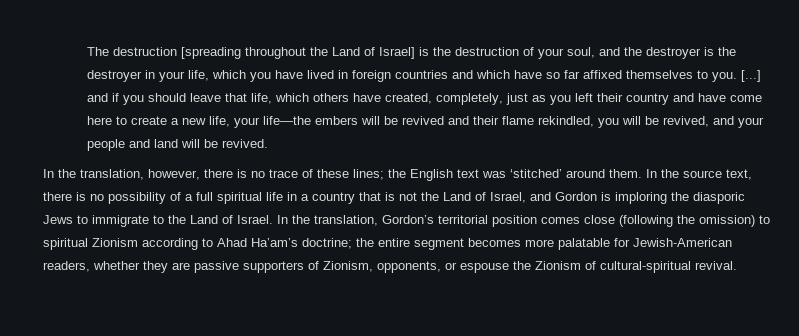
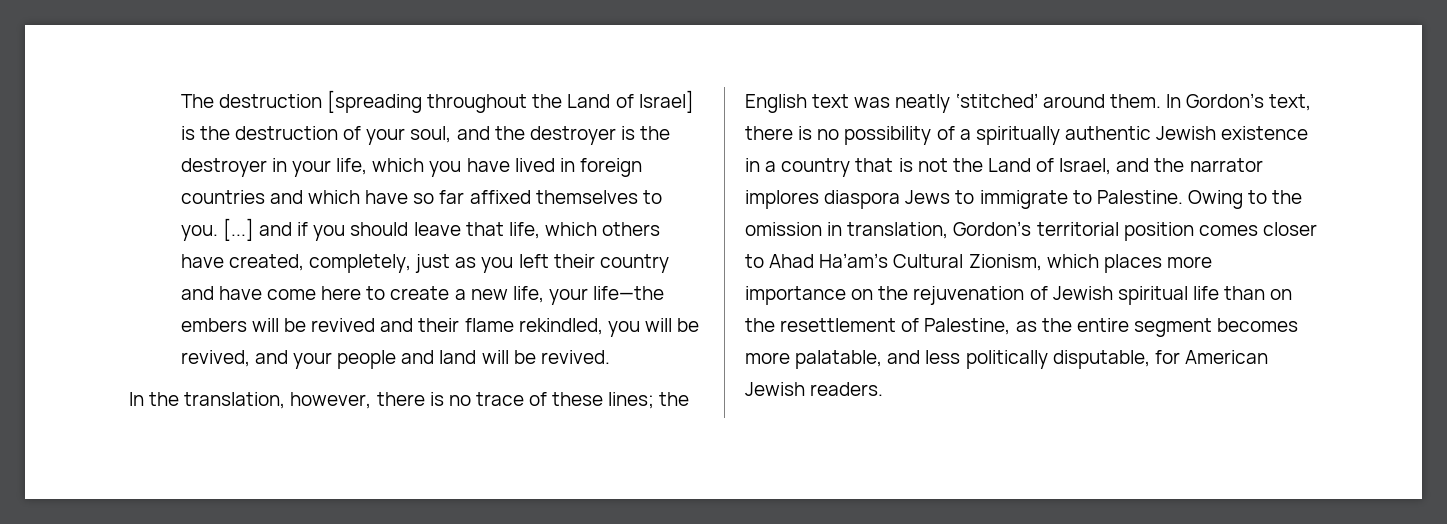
- In the translation, however, there is no trace of these lines; the English text was ‘stitched’ around them.
+ In the translation, however, there is no trace of these lines; the English text was neatly ‘stitched’ around them.
- In the source text, there is no possibility of a full spiritual life in a country that is not the Land of Israel, and Gordon is imploring the diasporic Jews to immigrate to the Land of Israel. In the translation, Gordon’s territorial position comes close (following the omission) to spiritual Zionism according to Ahad Ha’am’s doctrine; the entire segment becomes more palatable for Jewish-American readers, whether they are passive supporters of Zionism, opponents, or espouse the Zionism of cultural-spiritual revival.
+ In Gordon’s text, there is no possibility of a spiritually authentic Jewish existence in a country that is not the Land of Israel, and the narrator implores diaspora Jews to immigrate to Palestine. Owing to the omission in translation, Gordon’s territorial position comes closer to Ahad Ha’am’s Cultural Zionism, which places more importance on the rejuvenation of Jewish spiritual life than on the resettlement of Palestine, as the entire segment becomes more palatable, and less politically disputable, for American Jewish readers.

